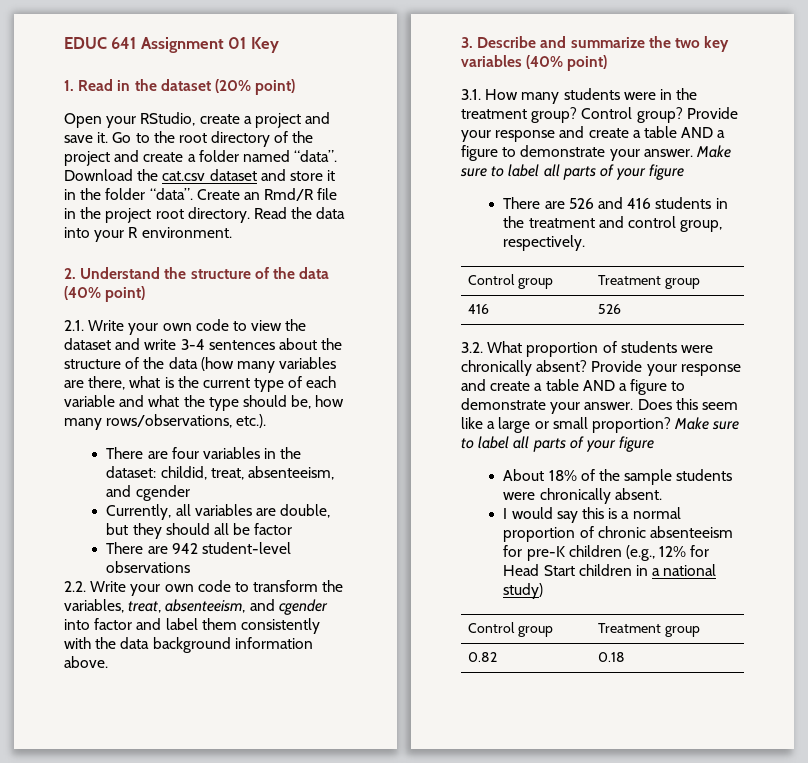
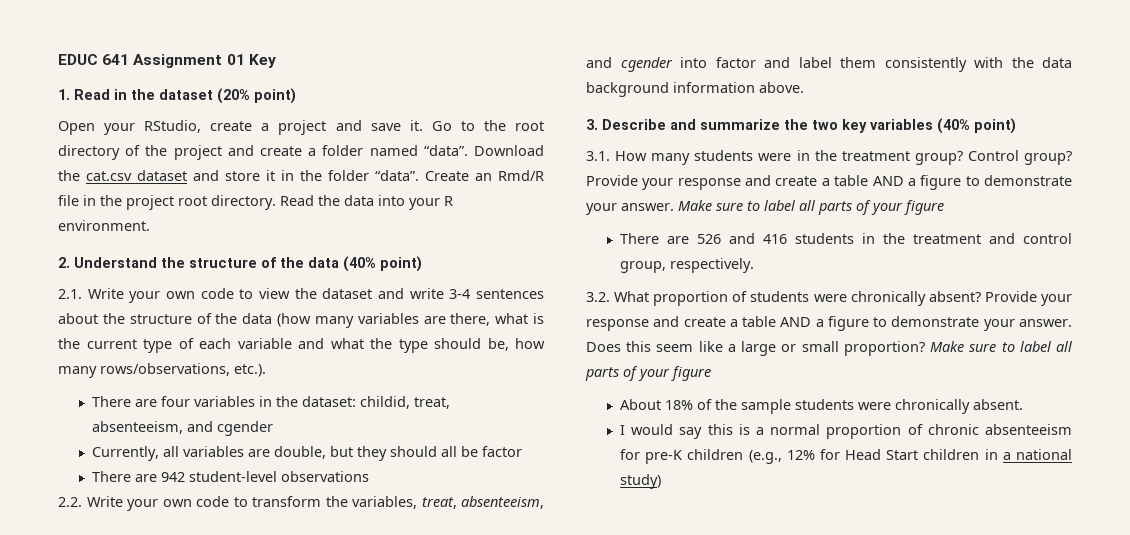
  There are 526 and 416 students in the treatment and control group, respectively.
- Control group | Treatment group
- 416 | 526
  I would say this is a normal proportion of chronic absenteeism for pre-K children (e.g., 12% for Head Start children in a national study)
- Control group | Treatment group
- 0.82 | 0.18

